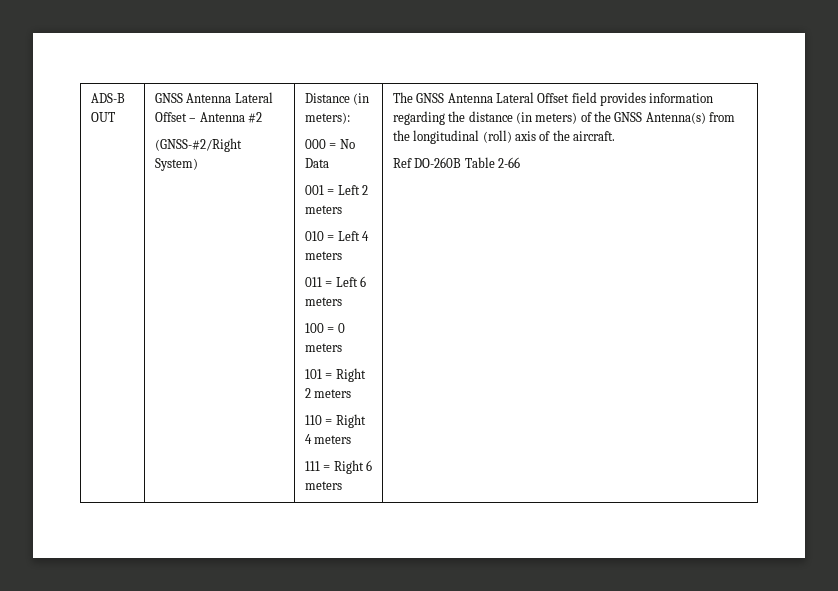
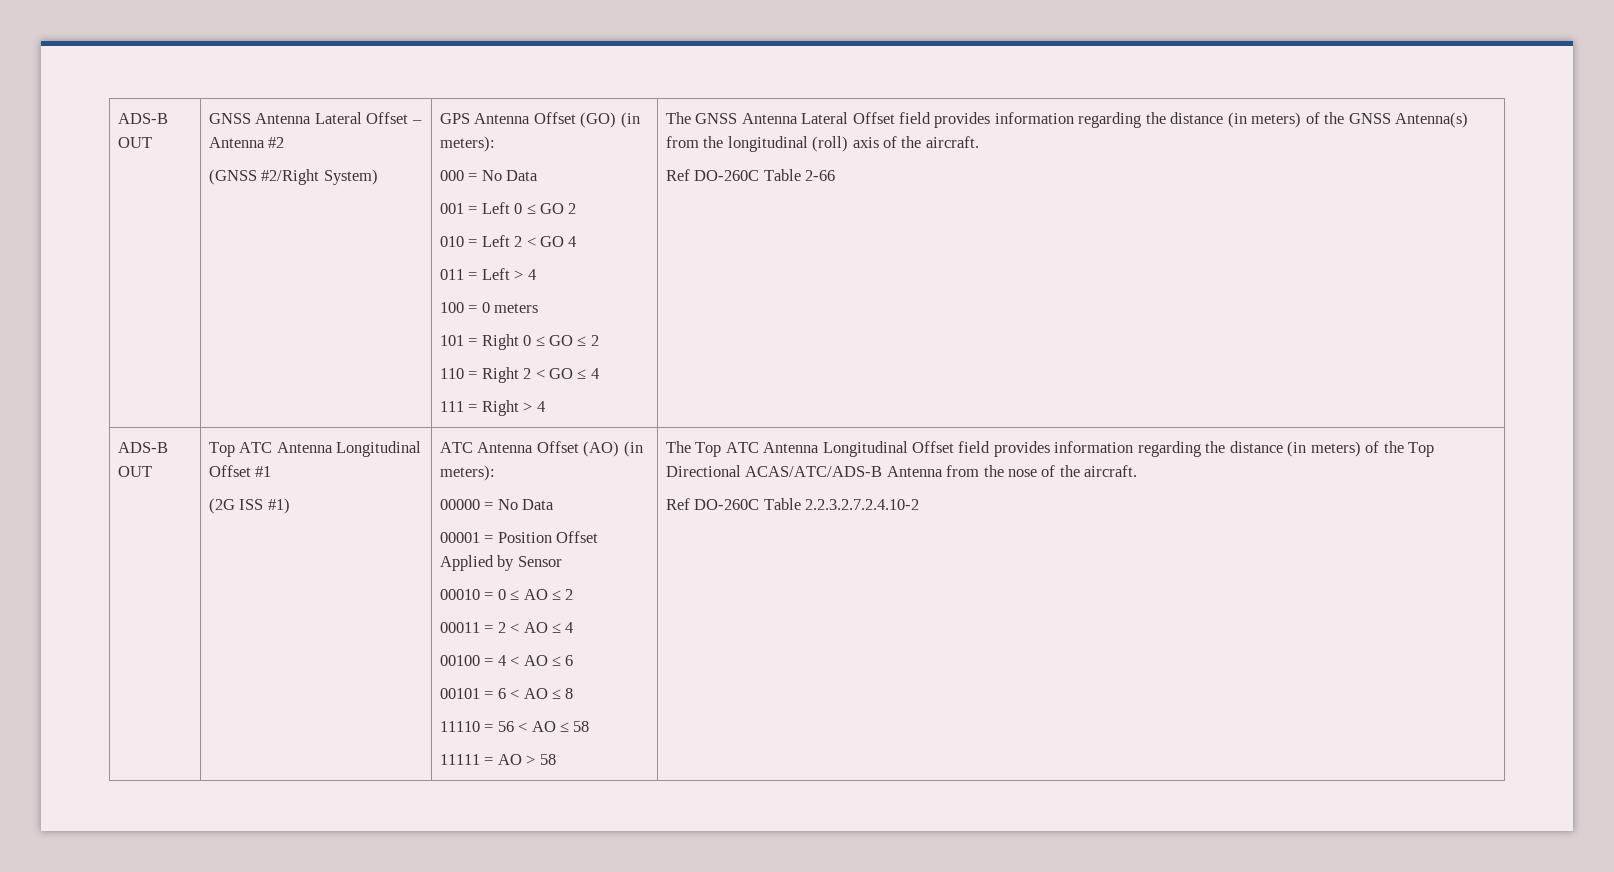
- (GNSS-#2/Right System)
+ (GNSS #2/Right System)
- Distance (in meters):
+ GPS Antenna Offset (GO) (in meters):
- 001 = Left 2 meters
+ 001 = Left 0 ≤ GO 2
- 010 = Left 4 meters
+ 010 = Left 2 < GO 4
- 011 = Left 6 meters
+ 011 = Left > 4
- 101 = Right 2 meters
+ 101 = Right 0 ≤ GO ≤ 2
- 110 = Right 4 meters
+ 110 = Right 2 < GO ≤ 4
- 111 = Right 6 meters
+ 111 = Right > 4
- Ref DO-260B Table 2-66
+ Ref DO-260C Table 2-66
+ ADS-B OUT | Top ATC Antenna Longitudinal Offset #1
+ (2G ISS #1) | ATC Antenna Offset (AO) (in meters):
+ 00000 = No Data
+ 00001 = Position Offset Applied by Sensor
+ 00010 = 0 ≤ AO ≤ 2
+ 00011 = 2 < AO ≤ 4
+ 00100 = 4 < AO ≤ 6
+ 00101 = 6 < AO ≤ 8
+ 11110 = 56 < AO ≤ 58
+ 11111 = AO > 58 | The Top ATC Antenna Longitudinal Offset field provides information regarding the distance (in meters) of the Top Directional ACAS/ATC/ADS-B Antenna from the nose of the aircraft.
+ Ref DO-260C Table 2.2.3.2.7.2.4.10-2

